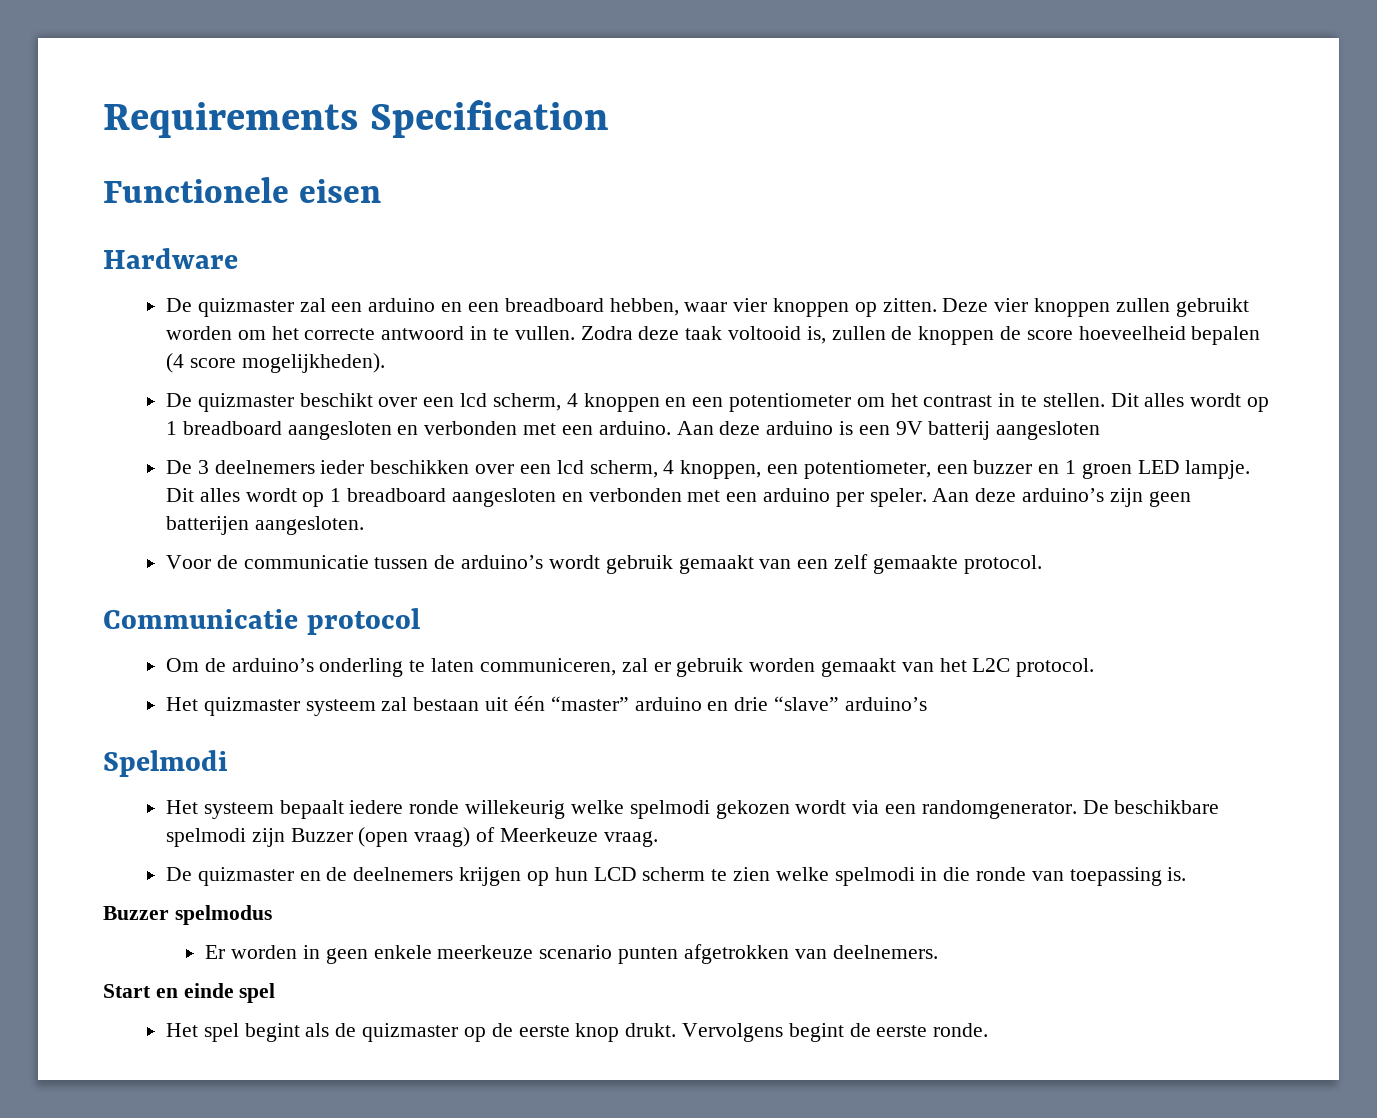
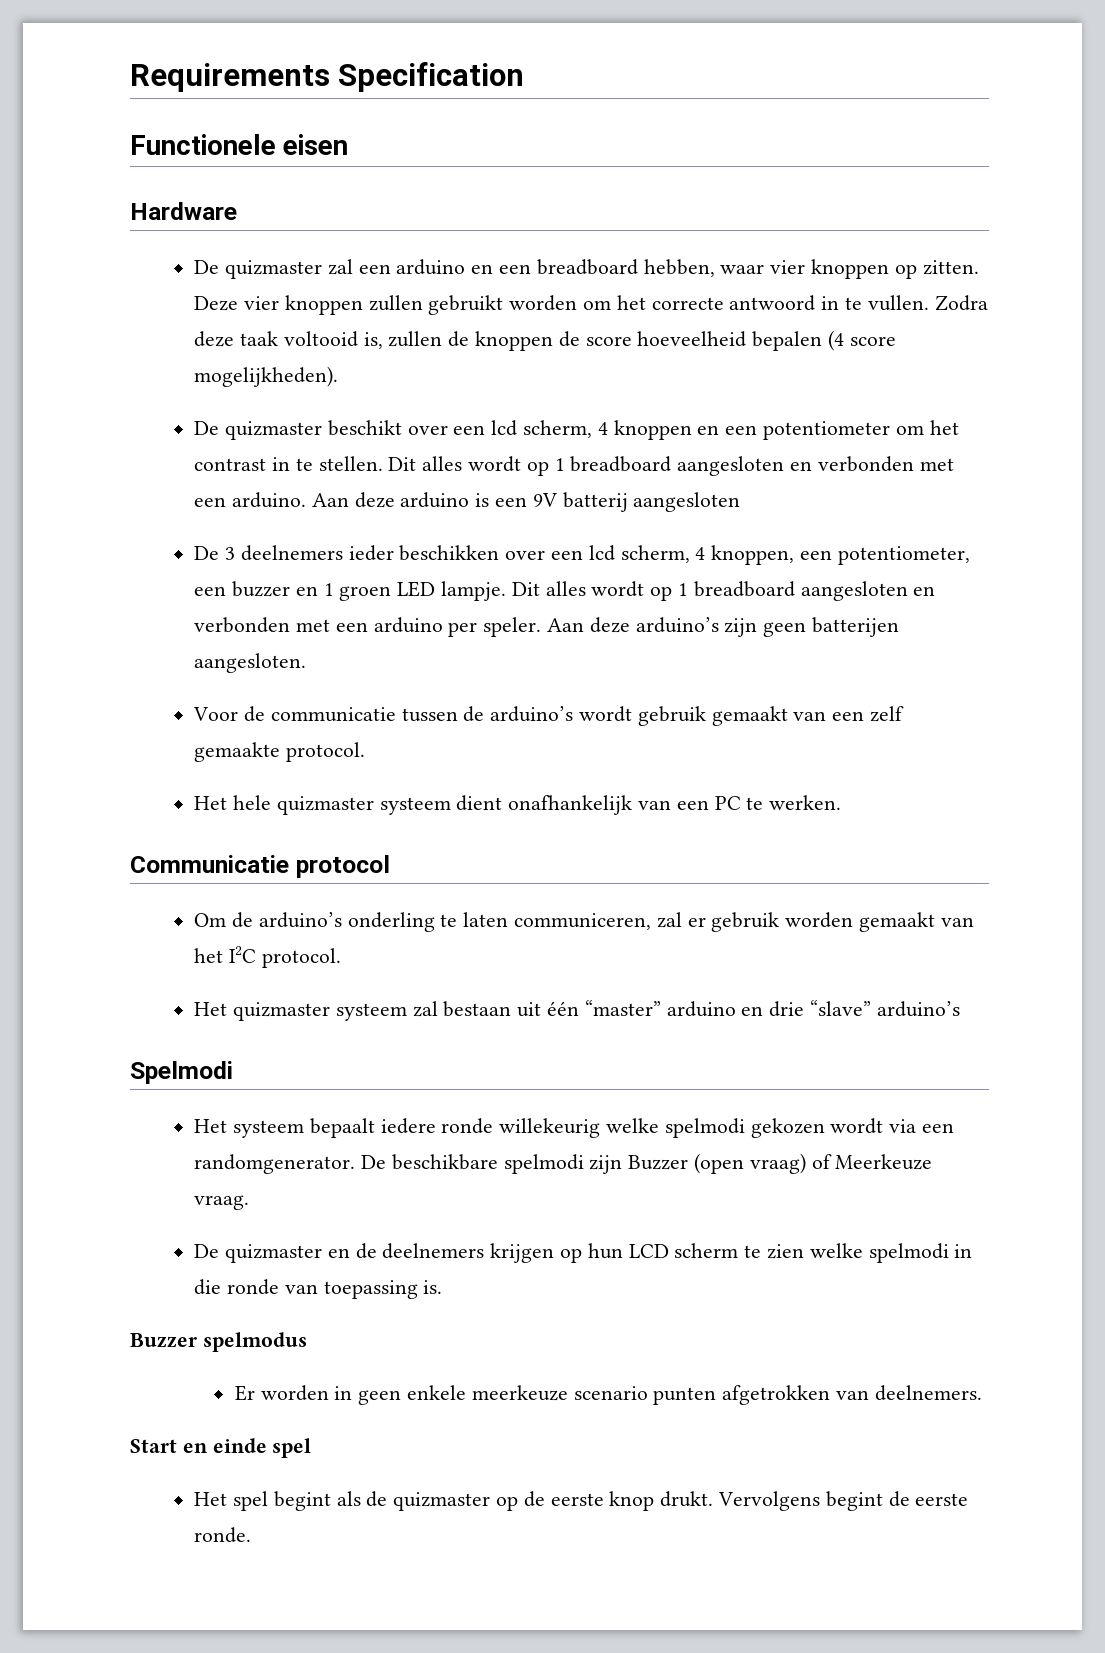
+ Het hele quizmaster systeem dient onafhankelijk van een PC te werken.
- Om de arduino’s onderling te laten communiceren, zal er gebruik worden gemaakt van het L2C protocol.
+ Om de arduino’s onderling te laten communiceren, zal er gebruik worden gemaakt van het I2C protocol.

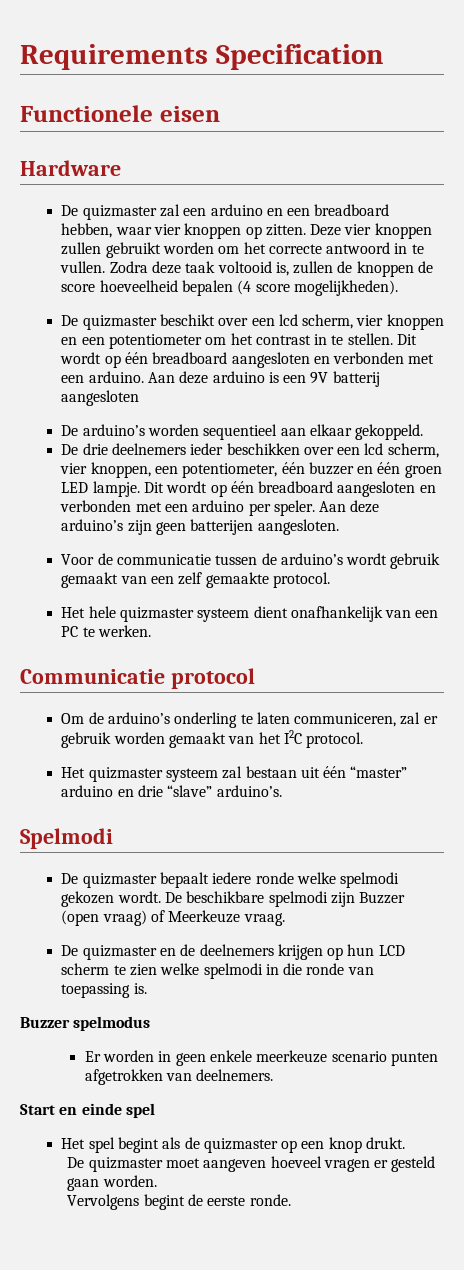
- De quizmaster beschikt over een lcd scherm, 4 knoppen en een potentiometer om het contrast in te stellen.
+ De quizmaster beschikt over een lcd scherm, vier knoppen en een potentiometer om het contrast in te stellen.
- Dit alles wordt op 1 breadboard aangesloten en verbonden met een arduino.
+ Dit wordt op één breadboard aangesloten en verbonden met een arduino.
- De 3 deelnemers ieder beschikken over een lcd scherm, 4 knoppen, een potentiometer, een buzzer en 1 groen LED lampje.
+ De arduino’s worden sequentieel aan elkaar gekoppeld.
+ De drie deelnemers ieder beschikken over een lcd scherm, vier knoppen, een potentiometer, één buzzer en één groen LED lampje.
- Dit alles wordt op 1 breadboard aangesloten en verbonden met een arduino per speler.
+ Dit wordt op één breadboard aangesloten en verbonden met een arduino per speler.
- Het quizmaster systeem zal bestaan uit één “master” arduino en drie “slave” arduino’s
+ Het quizmaster systeem zal bestaan uit één “master” arduino en drie “slave” arduino’s.
- Het systeem bepaalt iedere ronde willekeurig welke spelmodi gekozen wordt via een randomgenerator.
+ De quizmaster bepaalt iedere ronde welke spelmodi gekozen wordt.
- Het spel begint als de quizmaster op de eerste knop drukt. Vervolgens begint de eerste ronde.
+ Het spel begint als de quizmaster op een knop drukt.
+ De quizmaster moet aangeven hoeveel vragen er gesteld gaan worden.
+ Vervolgens begint de eerste ronde.

